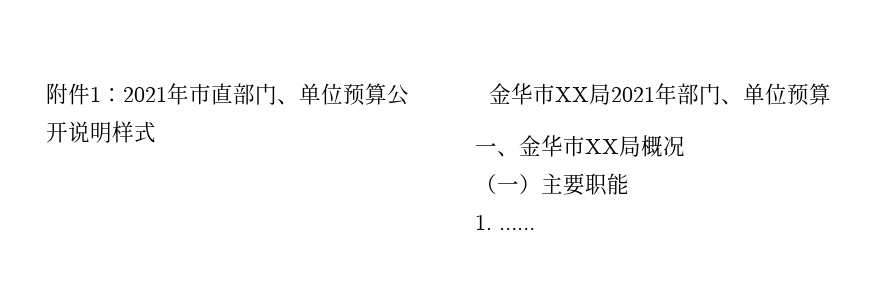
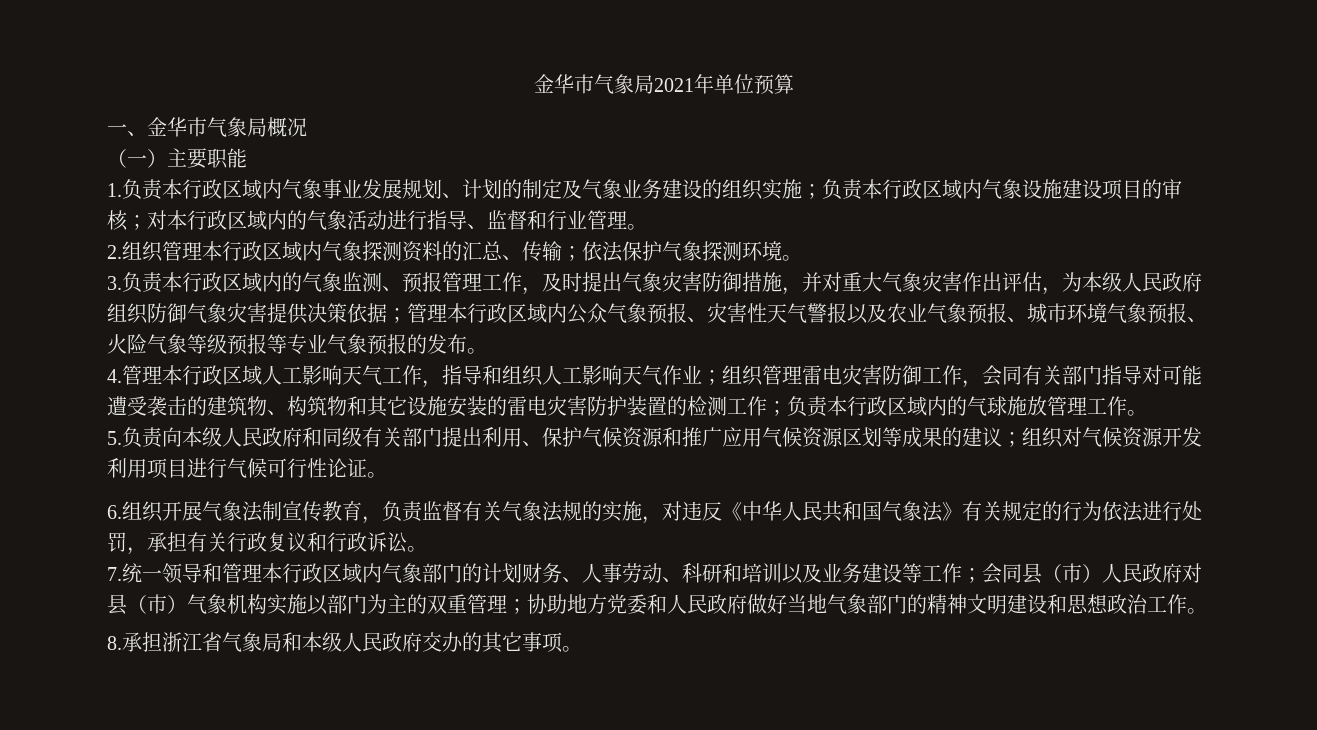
- 附件1：2021年市直部门、单位预算公开说明样式
- 金华市XX局2021年部门、单位预算
+ 金华市气象局2021年单位预算
- 一、金华市XX局概况
+ 一、金华市气象局概况
- 1. ……
+ 1.负责本行政区域内气象事业发展规划、计划的制定及气象业务建设的组织实施；负责本行政区域内气象设施建设项目的审核；对本行政区域内的气象活动进行指导、监督和行业管理。
+ 2.组织管理本行政区域内气象探测资料的汇总、传输；依法保护气象探测环境。
+ 3.负责本行政区域内的气象监测、预报管理工作，及时提出气象灾害防御措施，并对重大气象灾害作出评估，为本级人民政府组织防御气象灾害提供决策依据；管理本行政区域内公众气象预报、灾害性天气警报以及农业气象预报、城市环境气象预报、火险气象等级预报等专业气象预报的发布。
+ 4.管理本行政区域人工影响天气工作，指导和组织人工影响天气作业；组织管理雷电灾害防御工作，会同有关部门指导对可能遭受袭击的建筑物、构筑物和其它设施安装的雷电灾害防护装置的检测工作；负责本行政区域内的气球施放管理工作。
+ 5.负责向本级人民政府和同级有关部门提出利用、保护气候资源和推广应用气候资源区划等成果的建议；组织对气候资源开发利用项目进行气候可行性论证。
+ 6.组织开展气象法制宣传教育，负责监督有关气象法规的实施，对违反《中华人民共和国气象法》有关规定的行为依法进行处罚，承担有关行政复议和行政诉讼。
+ 7.统一领导和管理本行政区域内气象部门的计划财务、人事劳动、科研和培训以及业务建设等工作；会同县（市）人民政府对县（市）气象机构实施以部门为主的双重管理；协助地方党委和人民政府做好当地气象部门的精神文明建设和思想政治工作。
+ 8.承担浙江省气象局和本级人民政府交办的其它事项。

